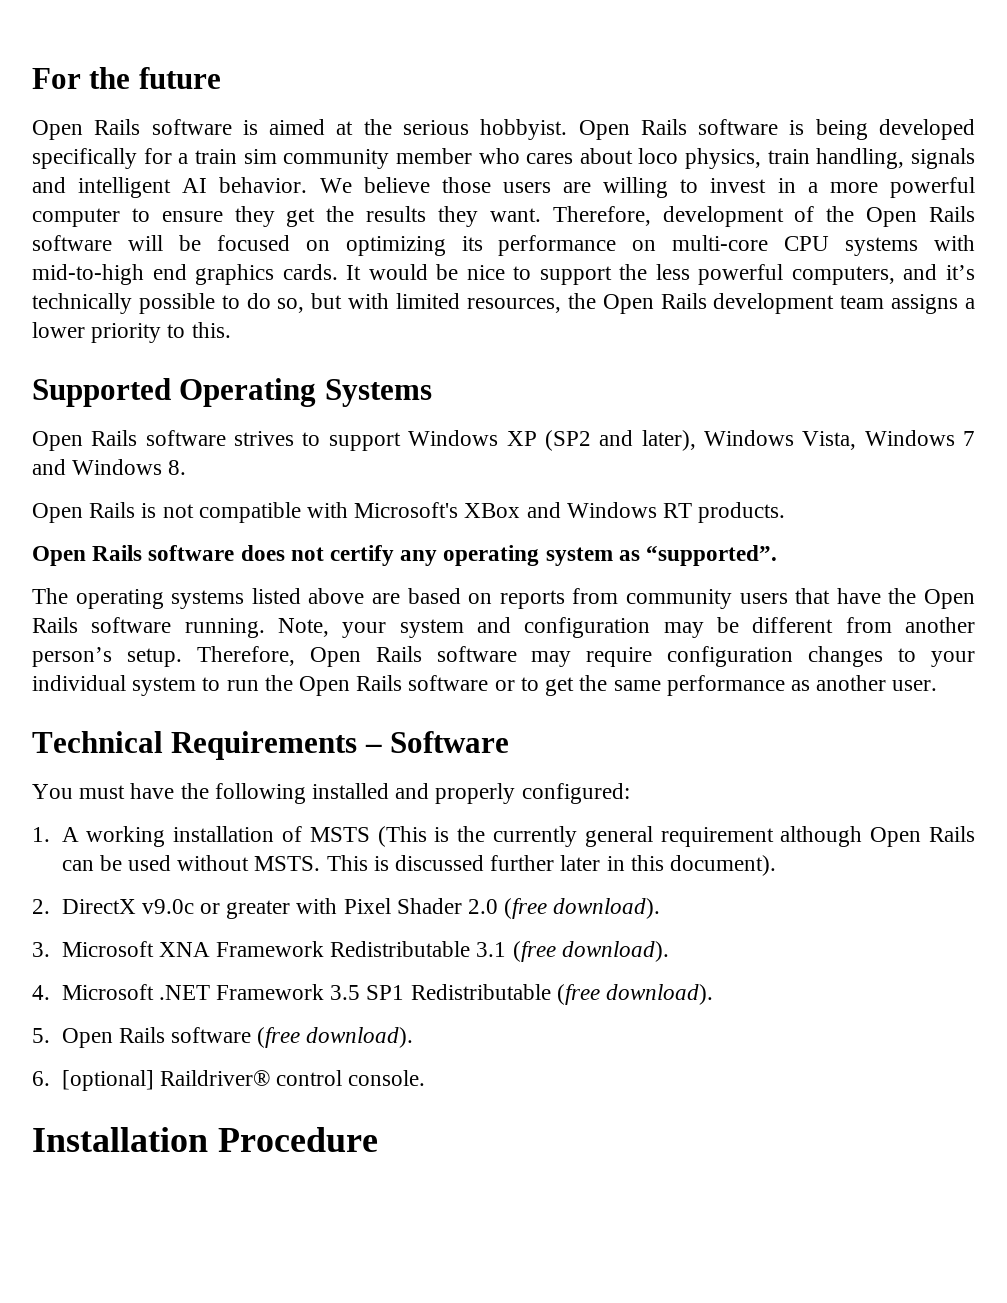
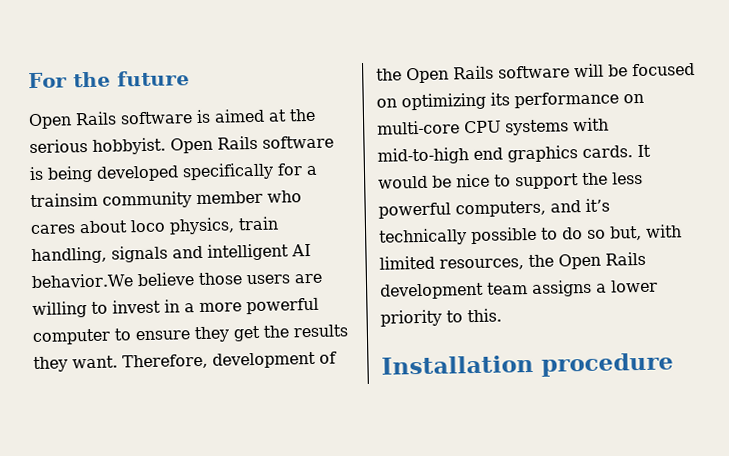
- Open Rails software is being developed specifically for a train sim community member who cares about loco physics, train handling, signals and intelligent AI behavior. We believe those users are willing to invest in a more powerful computer to ensure they get the results they want.
+ Open Rails software is being developed specifically for a trainsim community member who cares about loco physics, train handling, signals and intelligent AI behavior.We believe those users are willing to invest in a more powerful computer to ensure they get the results they want.
- It would be nice to support the less powerful computers, and it’s technically possible to do so, but with limited resources, the Open Rails development team assigns a lower priority to this.
+ It would be nice to support the less powerful computers, and it’s technically possible to do so but, with limited resources, the Open Rails development team assigns a lower priority to this.
- Supported Operating Systems
- Open Rails software strives to support Windows XP (SP2 and later), Windows Vista, Windows 7 and Windows 8.
- Open Rails is not compatible with Microsoft's XBox and Windows RT products.
- Open Rails software does not certify any operating system as “supported”.
- The operating systems listed above are based on reports from community users that have the Open Rails software running. Note, your system and configuration may be different from another person’s setup. Therefore, Open Rails software may require configuration changes to your individual system to run the Open Rails software or to get the same performance as another user.
- Technical Requirements – Software
- You must have the following installed and properly configured:
- 1. A working installation of MSTS (This is the currently general requirement although Open Rails can be used without MSTS. This is discussed further later in this document).
- 2. DirectX v9.0c or greater with Pixel Shader 2.0 (free download).
- 3. Microsoft XNA Framework Redistributable 3.1 (free download).
- 4. Microsoft .NET Framework 3.5 SP1 Redistributable (free download).
- 5. Open Rails software (free download).
- 6. [optional] Raildriver® control console.
- Installation Procedure
+ Installation procedure

